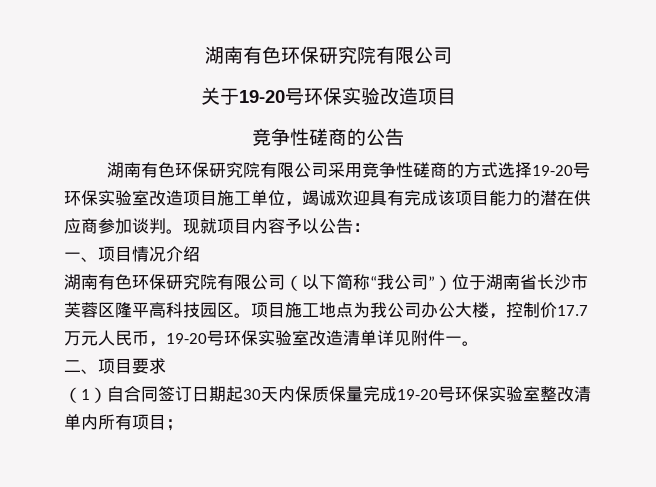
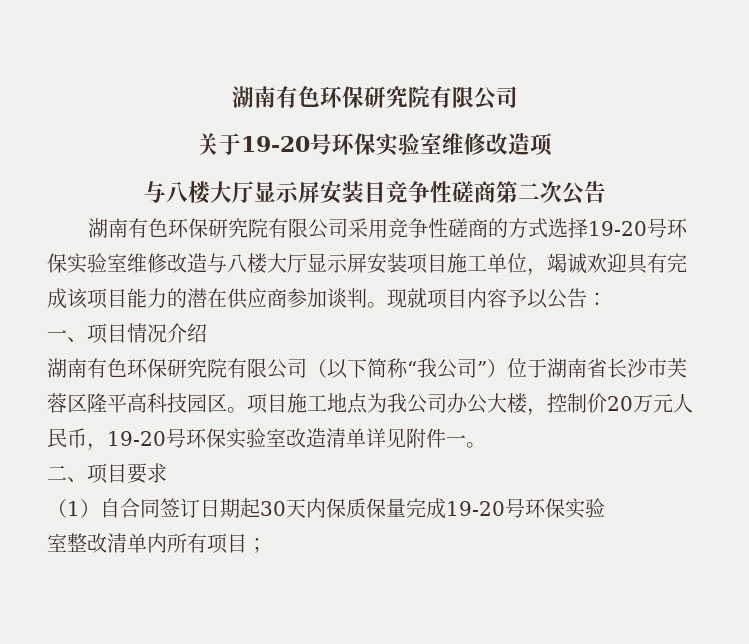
- 关于19-20号环保实验改造项目
- 竞争性磋商的公告
+ 关于19-20号环保实验室维修改造项
+ 与八楼大厅显示屏安装目竞争性磋商第二次公告
- 湖南有色环保研究院有限公司采用竞争性磋商的方式选择19-20号环保实验室改造项目施工单位，竭诚欢迎具有完成该项目能力的潜在供应商参加谈判。
+ 湖南有色环保研究院有限公司采用竞争性磋商的方式选择19-20号环保实验室维修改造与八楼大厅显示屏安装项目施工单位，竭诚欢迎具有完成该项目能力的潜在供应商参加谈判。
- 项目施工地点为我公司办公大楼，控制价17.7万元人民币，19-20号环保实验室改造清单详见附件一。
+ 项目施工地点为我公司办公大楼，控制价20万元人民币，19-20号环保实验室改造清单详见附件一。
- （1）自合同签订日期起30天内保质保量完成19-20号环保实验室整改清单内所有项目；
+ （1）自合同签订日期起30天内保质保量完成19-20号环保实验
+ 室整改清单内所有项目；

